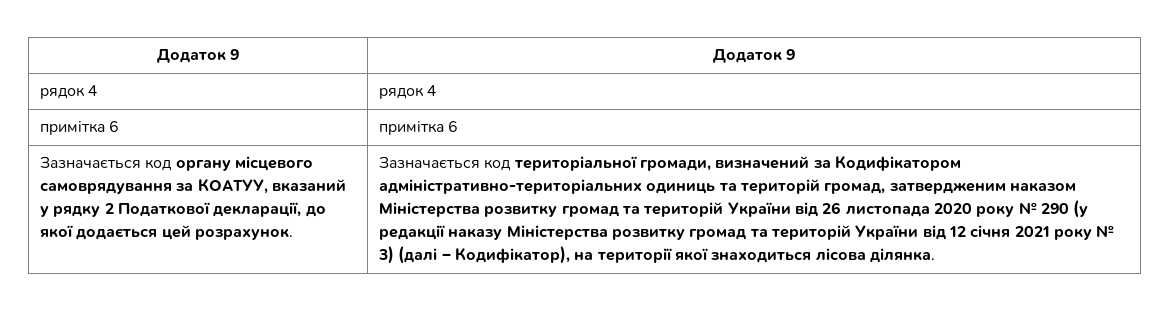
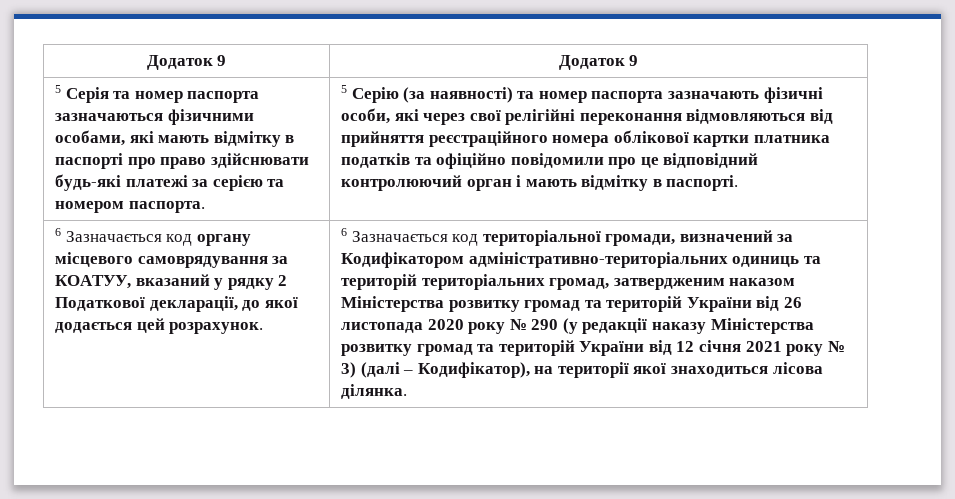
- рядок 4 | рядок 4
- примітка 6 | примітка 6
- Зазначається код органу місцевого самоврядування за КОАТУУ, вказаний у рядку 2 Податкової декларації, до якої додається цей розрахунок.
+ 5 Серія та номер паспорта зазначаються фізичними особами, які мають відмітку в паспорті про право здійснювати будь-які платежі за серією та номером паспорта. | 5 Серію (за наявності) та номер паспорта зазначають фізичні особи, які через свої релігійні переконання відмовляються від прийняття реєстраційного номера облікової картки платника податків та офіційно повідомили про це відповідний контролюючий орган і мають відмітку в паспорті.
+ 6 Зазначається код органу місцевого самоврядування за КОАТУУ, вказаний у рядку 2 Податкової декларації, до якої додається цей розрахунок.
- Зазначається код територіальної громади, визначений за Кодифікатором адміністративно-територіальних одиниць та територій громад, затвердженим наказом Міністерства розвитку громад та територій України від 26 листопада 2020 року № 290 (у редакції наказу Міністерства розвитку громад та територій України від 12 січня 2021 року № 3) (далі – Кодифікатор), на території якої знаходиться лісова ділянка.
+ 6 Зазначається код територіальної громади, визначений за Кодифікатором адміністративно-територіальних одиниць та територій територіальних громад, затвердженим наказом Міністерства розвитку громад та територій України від 26 листопада 2020 року № 290 (у редакції наказу Міністерства розвитку громад та територій України від 12 січня 2021 року № 3) (далі – Кодифікатор), на території якої знаходиться лісова ділянка.

